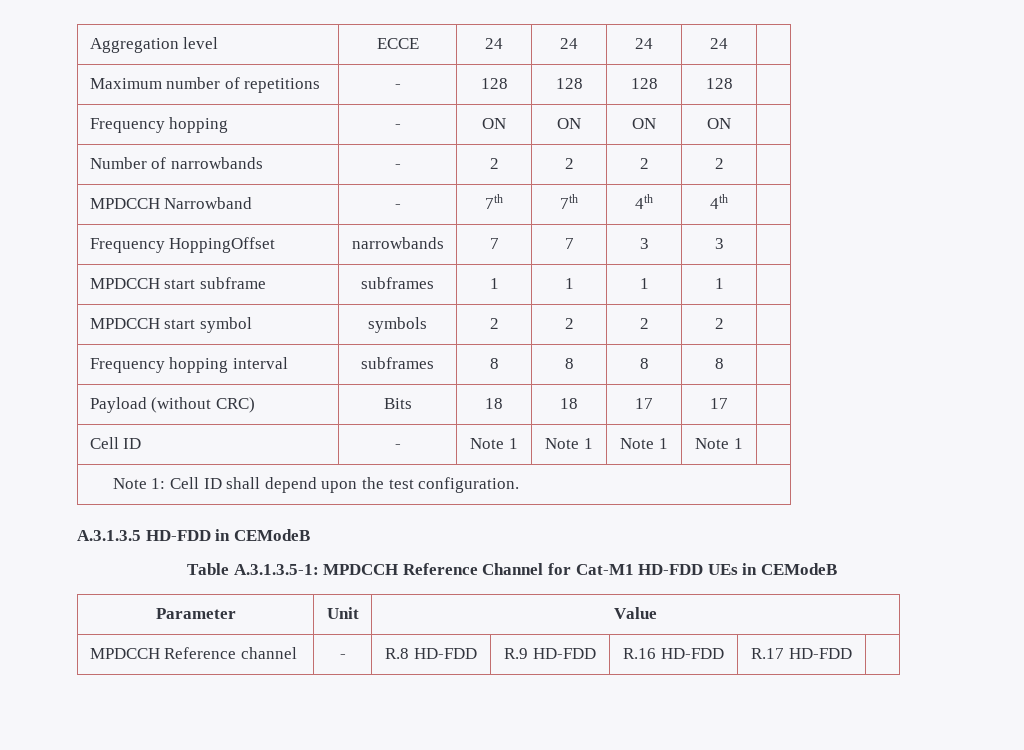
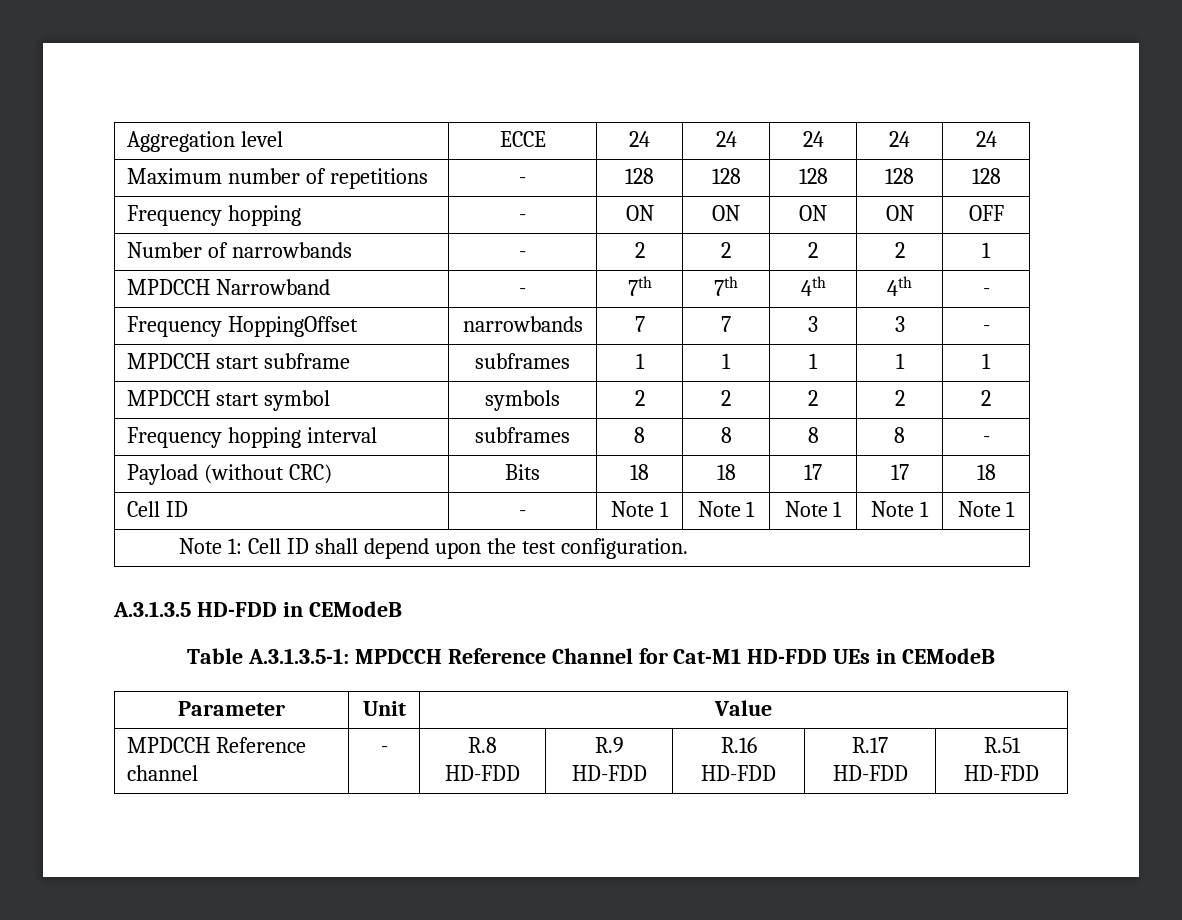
- Aggregation level | ECCE | 24 | 24 | 24 | 24 |
+ Aggregation level | ECCE | 24 | 24 | 24 | 24 | 24
- Maximum number of repetitions | - | 128 | 128 | 128 | 128 |
+ Maximum number of repetitions | - | 128 | 128 | 128 | 128 | 128
- Frequency hopping | - | ON | ON | ON | ON |
+ Frequency hopping | - | ON | ON | ON | ON | OFF
- Number of narrowbands | - | 2 | 2 | 2 | 2 |
+ Number of narrowbands | - | 2 | 2 | 2 | 2 | 1
- MPDCCH Narrowband | - | 7th | 7th | 4th | 4th |
+ MPDCCH Narrowband | - | 7th | 7th | 4th | 4th | -
- Frequency HoppingOffset | narrowbands | 7 | 7 | 3 | 3 |
+ Frequency HoppingOffset | narrowbands | 7 | 7 | 3 | 3 | -
- MPDCCH start subframe | subframes | 1 | 1 | 1 | 1 |
+ MPDCCH start subframe | subframes | 1 | 1 | 1 | 1 | 1
- MPDCCH start symbol | symbols | 2 | 2 | 2 | 2 |
+ MPDCCH start symbol | symbols | 2 | 2 | 2 | 2 | 2
- Frequency hopping interval | subframes | 8 | 8 | 8 | 8 |
+ Frequency hopping interval | subframes | 8 | 8 | 8 | 8 | -
- Payload (without CRC) | Bits | 18 | 18 | 17 | 17 |
+ Payload (without CRC) | Bits | 18 | 18 | 17 | 17 | 18
- Cell ID | - | Note 1 | Note 1 | Note 1 | Note 1 |
+ Cell ID | - | Note 1 | Note 1 | Note 1 | Note 1 | Note 1
- MPDCCH Reference channel | - | R.8 HD-FDD | R.9 HD-FDD | R.16 HD-FDD | R.17 HD-FDD |
+ MPDCCH Reference channel | - | R.8 HD-FDD | R.9 HD-FDD | R.16 HD-FDD | R.17 HD-FDD | R.51 HD-FDD

